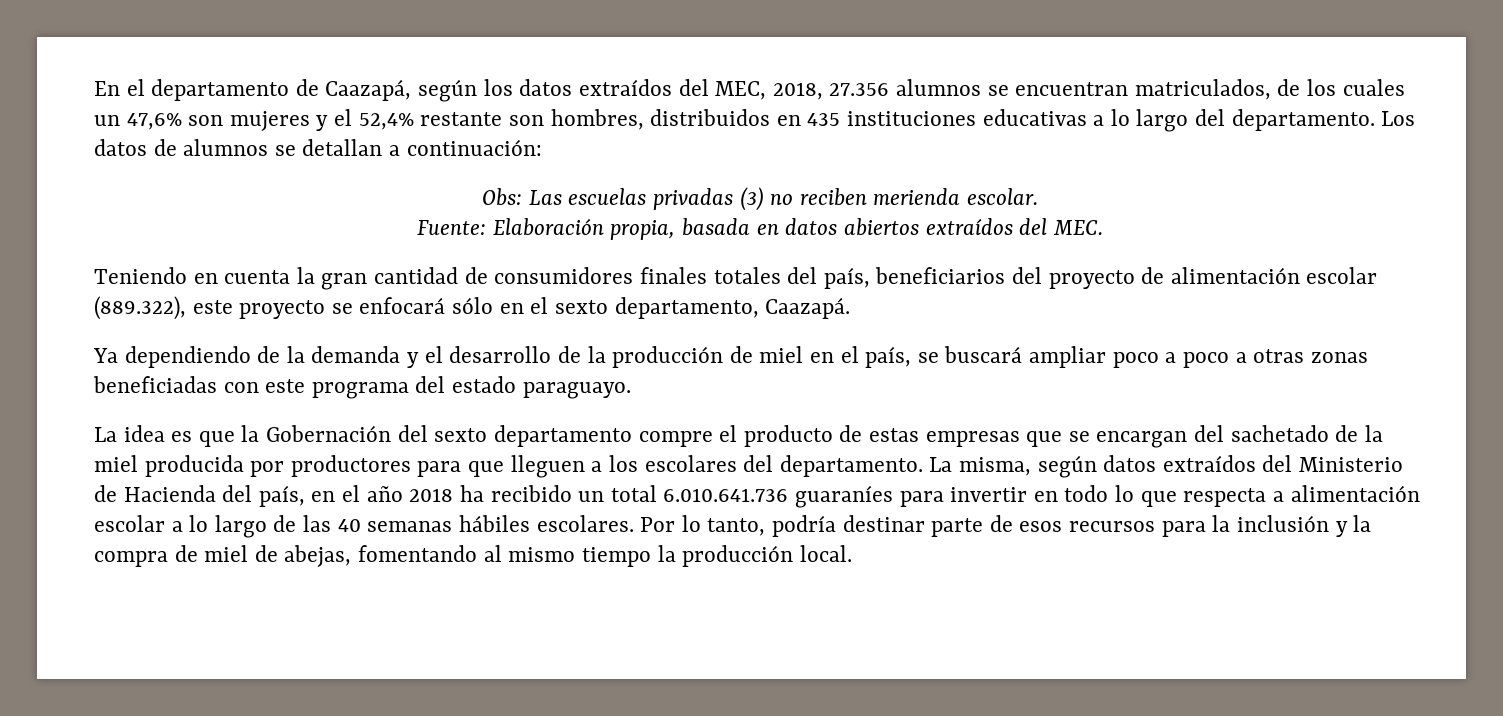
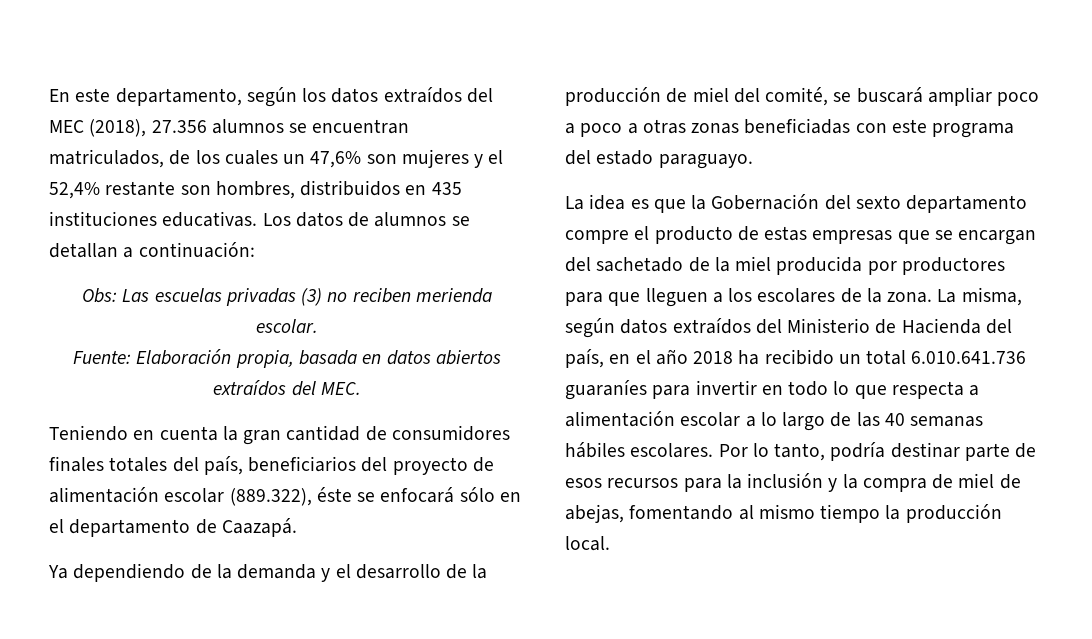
- En el departamento de Caazapá, según los datos extraídos del MEC, 2018, 27.356 alumnos se encuentran matriculados, de los cuales un 47,6% son mujeres y el 52,4% restante son hombres, distribuidos en 435 instituciones educativas a lo largo del departamento.
+ En este departamento, según los datos extraídos del MEC (2018), 27.356 alumnos se encuentran matriculados, de los cuales un 47,6% son mujeres y el 52,4% restante son hombres, distribuidos en 435 instituciones educativas.
- Teniendo en cuenta la gran cantidad de consumidores finales totales del país, beneficiarios del proyecto de alimentación escolar (889.322), este proyecto se enfocará sólo en el sexto departamento, Caazapá.
+ Teniendo en cuenta la gran cantidad de consumidores finales totales del país, beneficiarios del proyecto de alimentación escolar (889.322), éste se enfocará sólo en el departamento de Caazapá.
- Ya dependiendo de la demanda y el desarrollo de la producción de miel en el país, se buscará ampliar poco a poco a otras zonas beneficiadas con este programa del estado paraguayo.
+ Ya dependiendo de la demanda y el desarrollo de la producción de miel del comité, se buscará ampliar poco a poco a otras zonas beneficiadas con este programa del estado paraguayo.
- La idea es que la Gobernación del sexto departamento compre el producto de estas empresas que se encargan del sachetado de la miel producida por productores para que lleguen a los escolares del departamento.
+ La idea es que la Gobernación del sexto departamento compre el producto de estas empresas que se encargan del sachetado de la miel producida por productores para que lleguen a los escolares de la zona.

